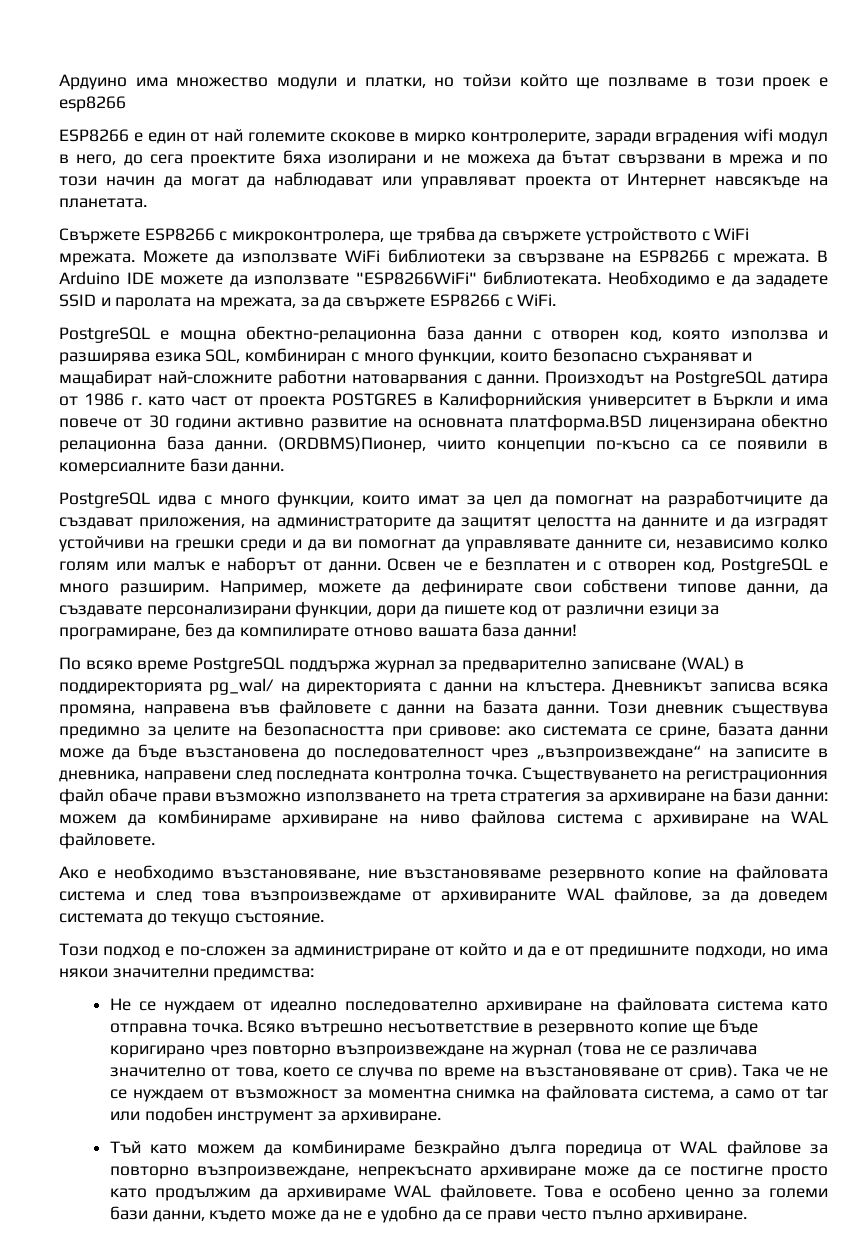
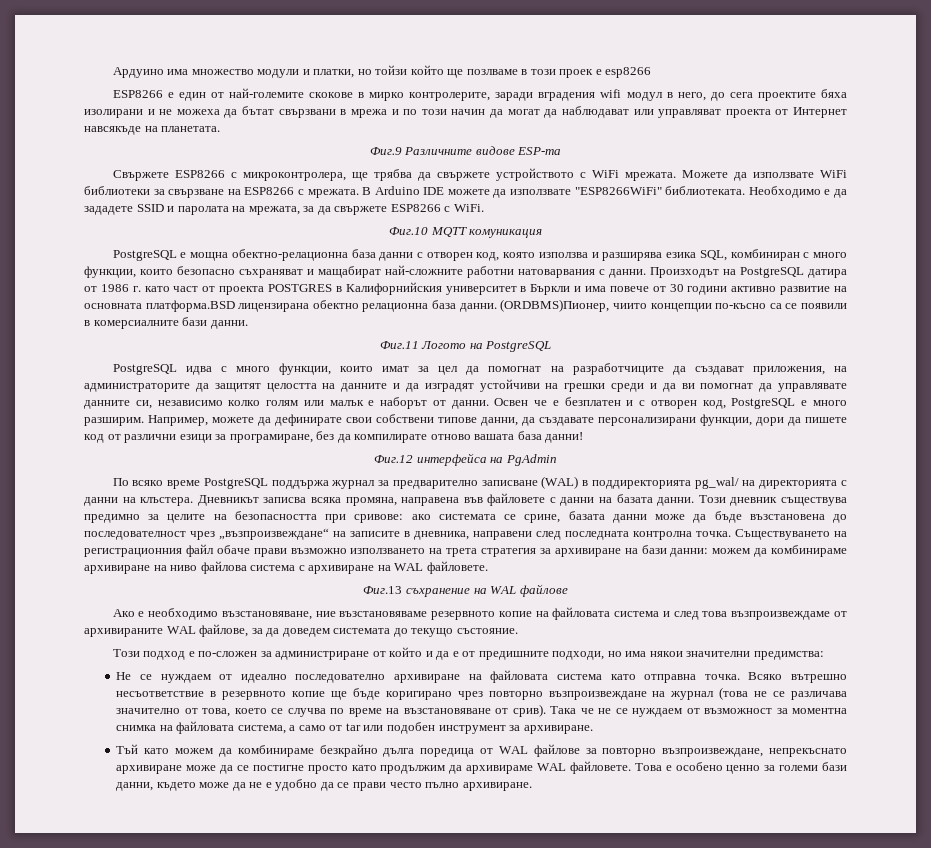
- ESP8266 e един от най големите скокове в мирко контролерите, заради вградения wifi модул в него, до сега проектите бяха изолирани и не можеха да бътат свързвани в мрежа и по този начин да могат да наблюдават или управляват проекта от Интернет навсякъде на планетата.
+ ESP8266 e един от най-големите скокове в мирко контролерите, заради вградения wifi модул в него, до сега проектите бяха изолирани и не можеха да бътат свързвани в мрежа и по този начин да могат да наблюдават или управляват проекта от Интернет навсякъде на планетата.
+ Фиг.9 Различните видове ESP-та
+ Фиг.10 MQTT комуникация
+ Фиг.11 Логото на PostgreSQL
+ Фиг.12 интерфейса на PgAdmin
+ Фиг.13 съхранение на WAL файлове

